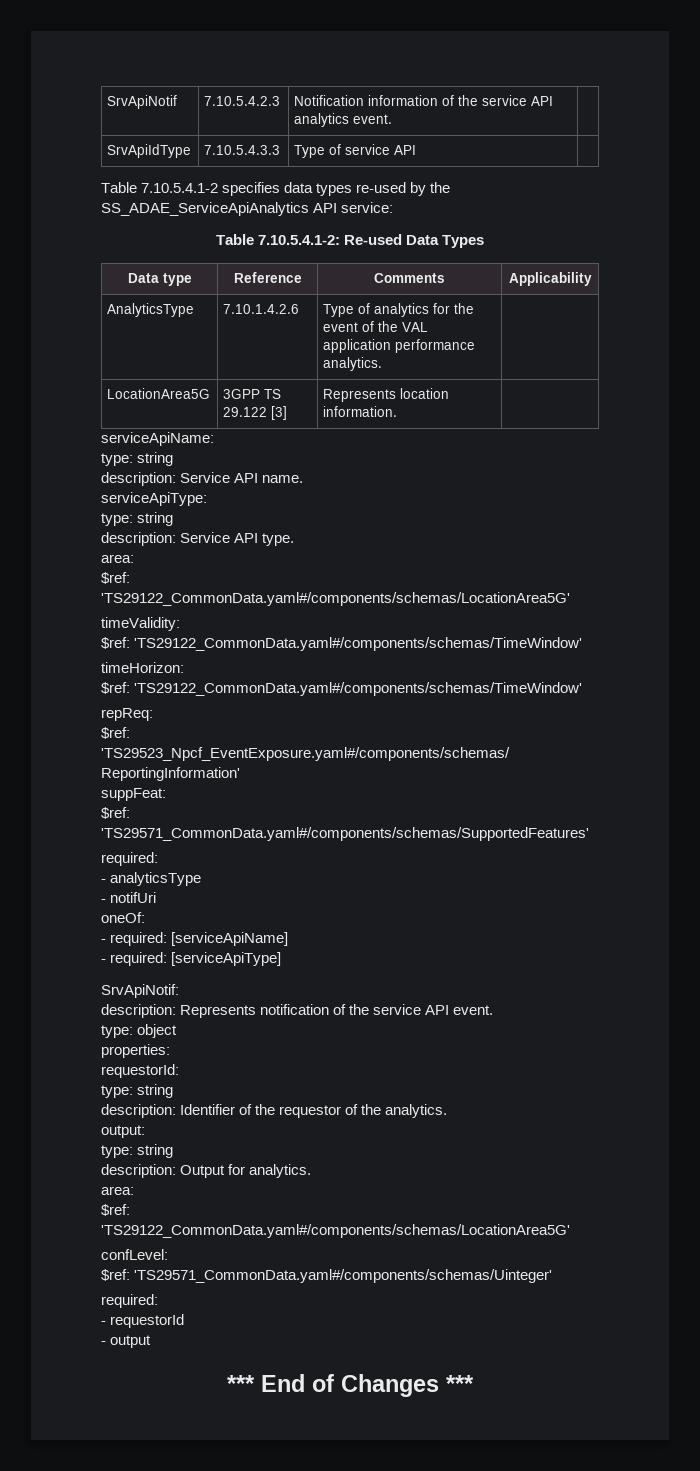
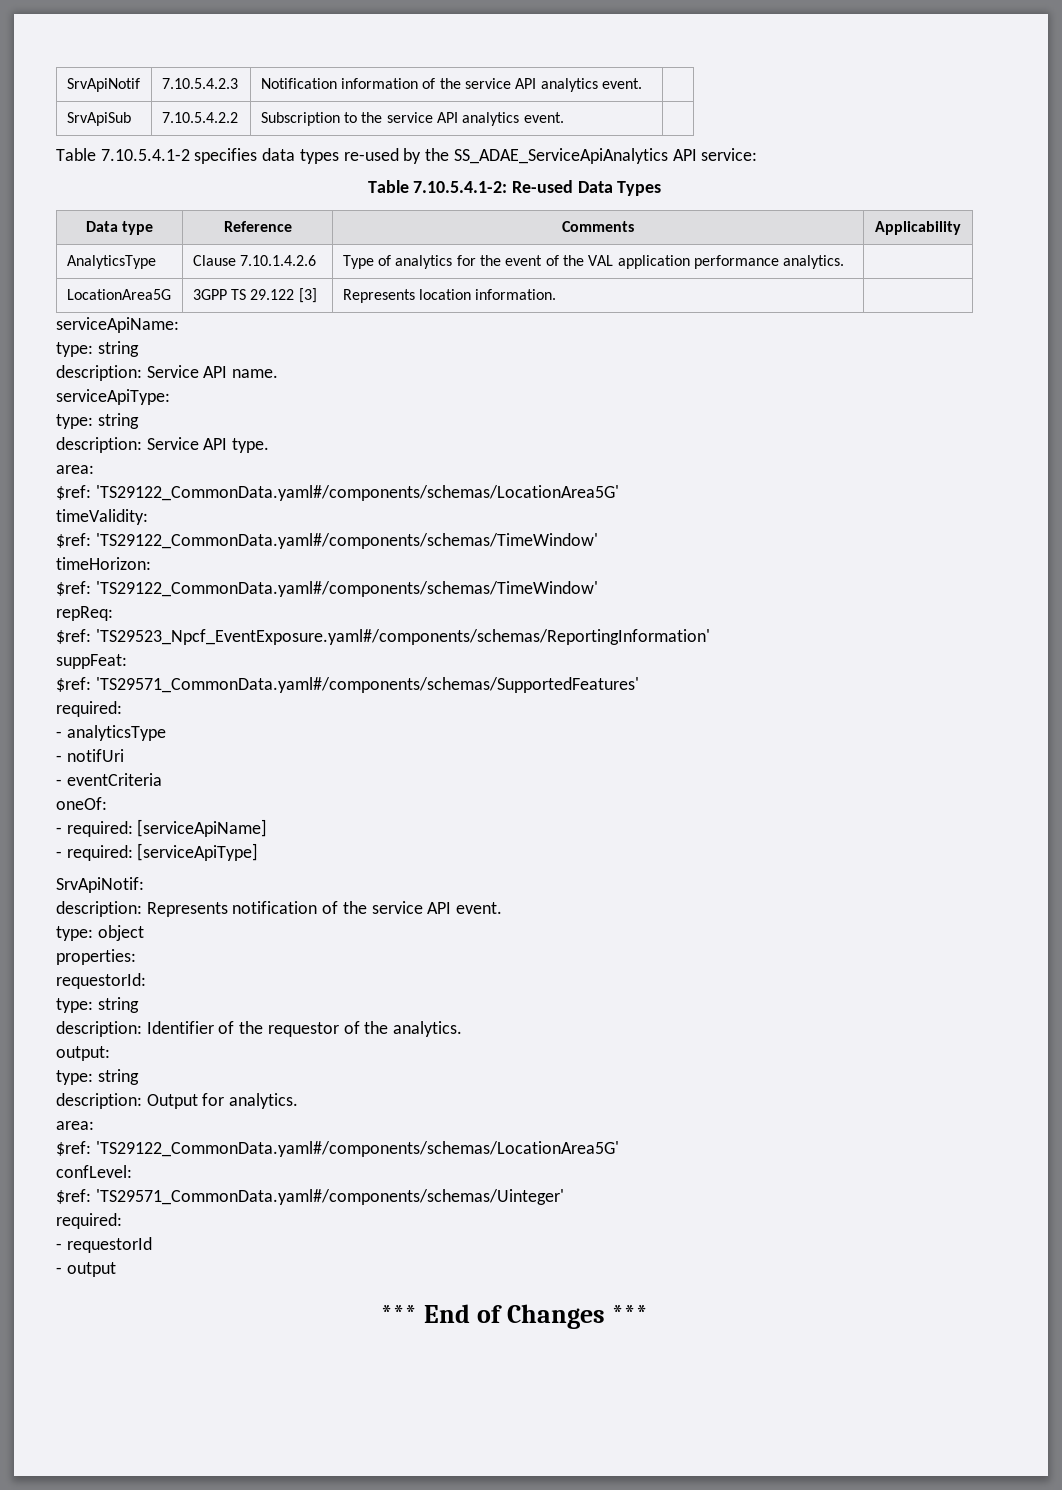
- SrvApiIdType | 7.10.5.4.3.3 | Type of service API |
+ SrvApiSub | 7.10.5.4.2.2 | Subscription to the service API analytics event. |
- AnalyticsType | 7.10.1.4.2.6 | Type of analytics for the event of the VAL application performance analytics. |
+ AnalyticsType | Clause 7.10.1.4.2.6 | Type of analytics for the event of the VAL application performance analytics. |
+ - eventCriteria

